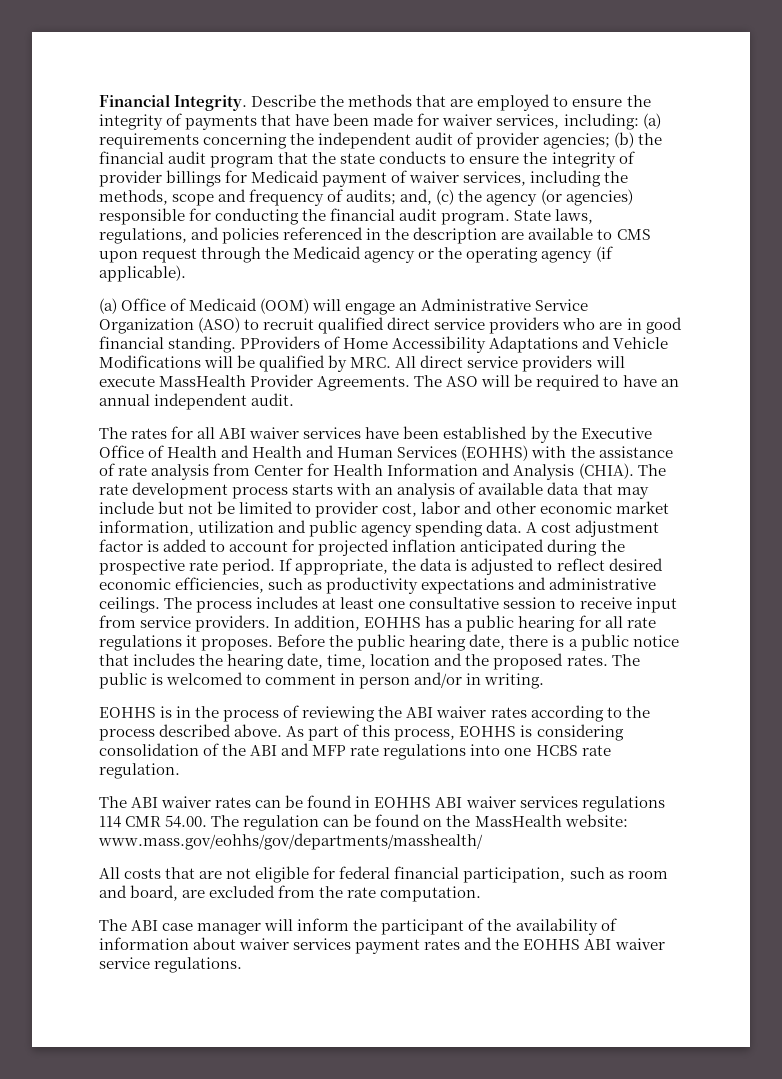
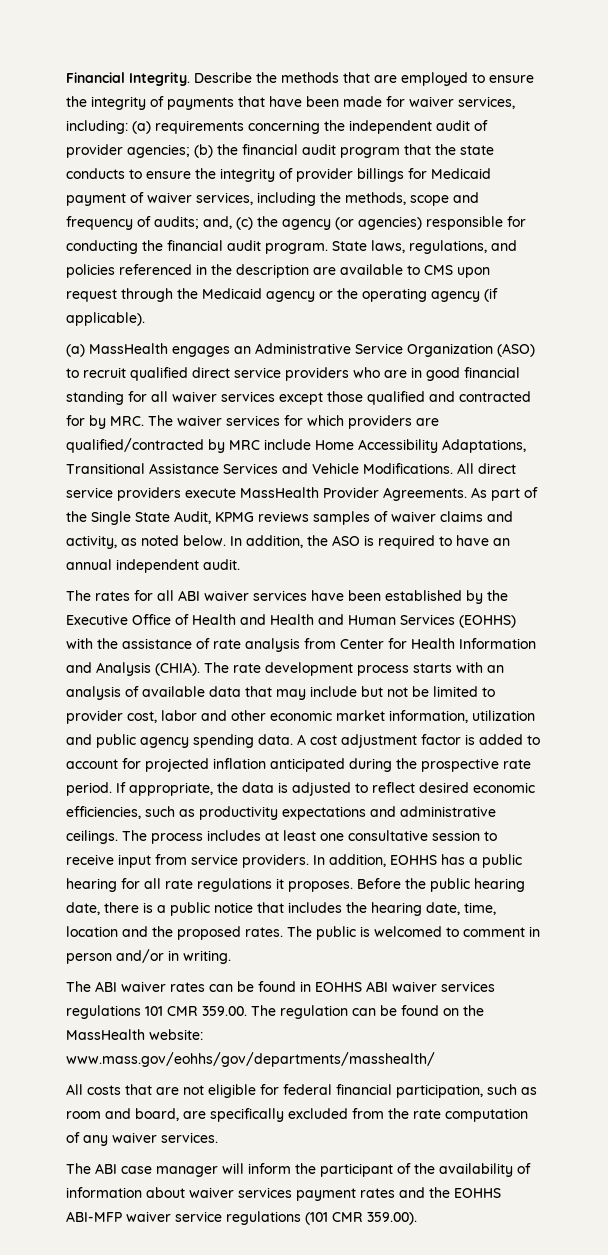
- (a) Office of Medicaid (OOM) will engage an Administrative Service Organization (ASO) to recruit qualified direct service providers who are in good financial standing. PProviders of Home Accessibility Adaptations and Vehicle Modifications will be qualified by MRC. All direct service providers will execute MassHealth Provider Agreements.
+ (a) MassHealth engages an Administrative Service Organization (ASO) to recruit qualified direct service providers who are in good financial standing for all waiver services except those qualified and contracted for by MRC. The waiver services for which providers are qualified/contracted by MRC include Home Accessibility Adaptations, Transitional Assistance Services and Vehicle Modifications. All direct service providers execute MassHealth Provider Agreements.
- The ASO will be required to have an annual independent audit.
+ As part of the Single State Audit, KPMG reviews samples of waiver claims and activity, as noted below. In addition, the ASO is required to have an annual independent audit.
- EOHHS is in the process of reviewing the ABI waiver rates according to the process described above. As part of this process, EOHHS is considering consolidation of the ABI and MFP rate regulations into one HCBS rate regulation.
- The ABI waiver rates can be found in EOHHS ABI waiver services regulations 114 CMR 54.00. The regulation can be found on the MassHealth website: www.mass.gov/eohhs/gov/departments/masshealth/
+ The ABI waiver rates can be found in EOHHS ABI waiver services regulations 101 CMR 359.00. The regulation can be found on the MassHealth website: www.mass.gov/eohhs/gov/departments/masshealth/
- All costs that are not eligible for federal financial participation, such as room and board, are excluded from the rate computation.
+ All costs that are not eligible for federal financial participation, such as room and board, are specifically excluded from the rate computation of any waiver services.
- The ABI case manager will inform the participant of the availability of information about waiver services payment rates and the EOHHS ABI waiver service regulations.
+ The ABI case manager will inform the participant of the availability of information about waiver services payment rates and the EOHHS ABI-MFP waiver service regulations (101 CMR 359.00).

